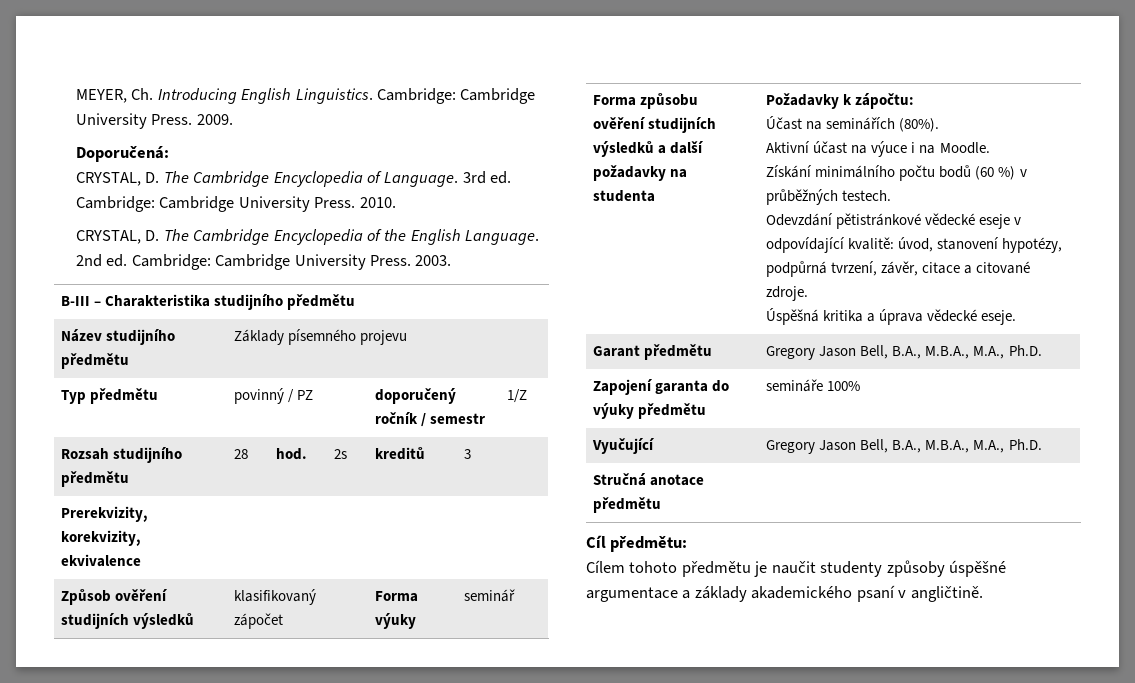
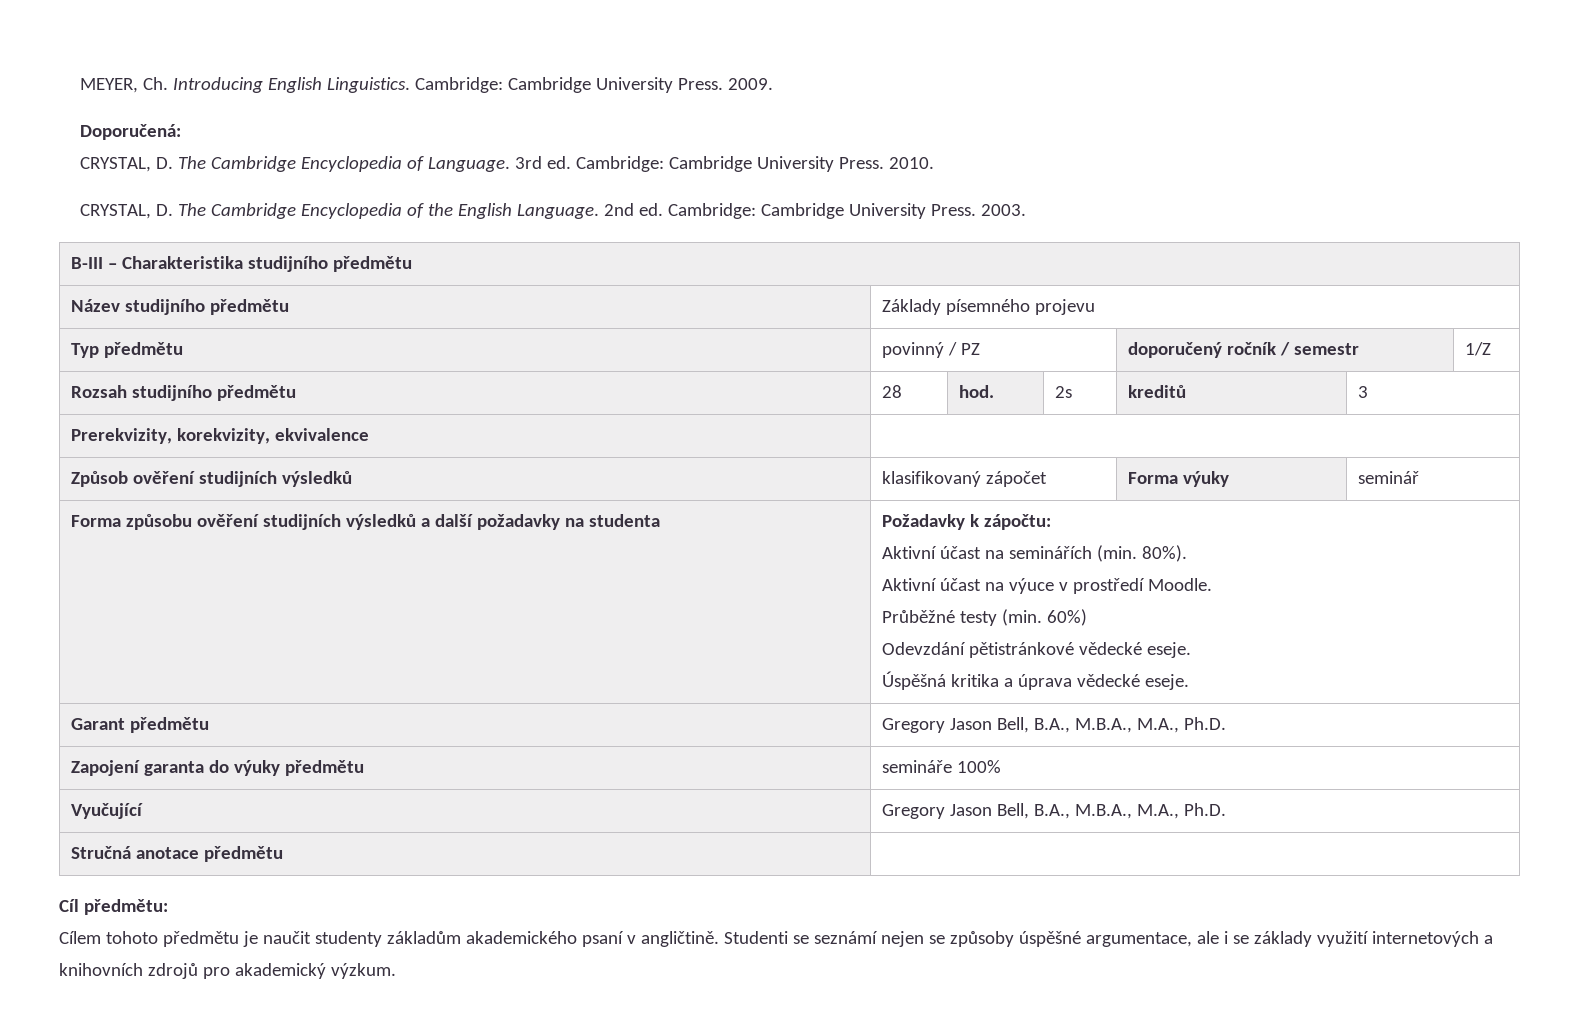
- Účast na seminářích (80%).
+ Aktivní účast na seminářích (min. 80%).
- Aktivní účast na výuce i na Moodle.
+ Aktivní účast na výuce v prostředí Moodle.
- Získání minimálního počtu bodů (60 %) v průběžných testech.
- Odevzdání pětistránkové vědecké eseje v odpovídající kvalitě: úvod, stanovení hypotézy, podpůrná tvrzení, závěr, citace a citované zdroje.
+ Průběžné testy (min. 60%)
+ Odevzdání pětistránkové vědecké eseje.
- Cílem tohoto předmětu je naučit studenty způsoby úspěšné argumentace a základy akademického psaní v angličtině.
+ Cílem tohoto předmětu je naučit studenty základům akademického psaní v angličtině. Studenti se seznámí nejen se způsoby úspěšné argumentace, ale i se základy využití internetových a knihovních zdrojů pro akademický výzkum.

